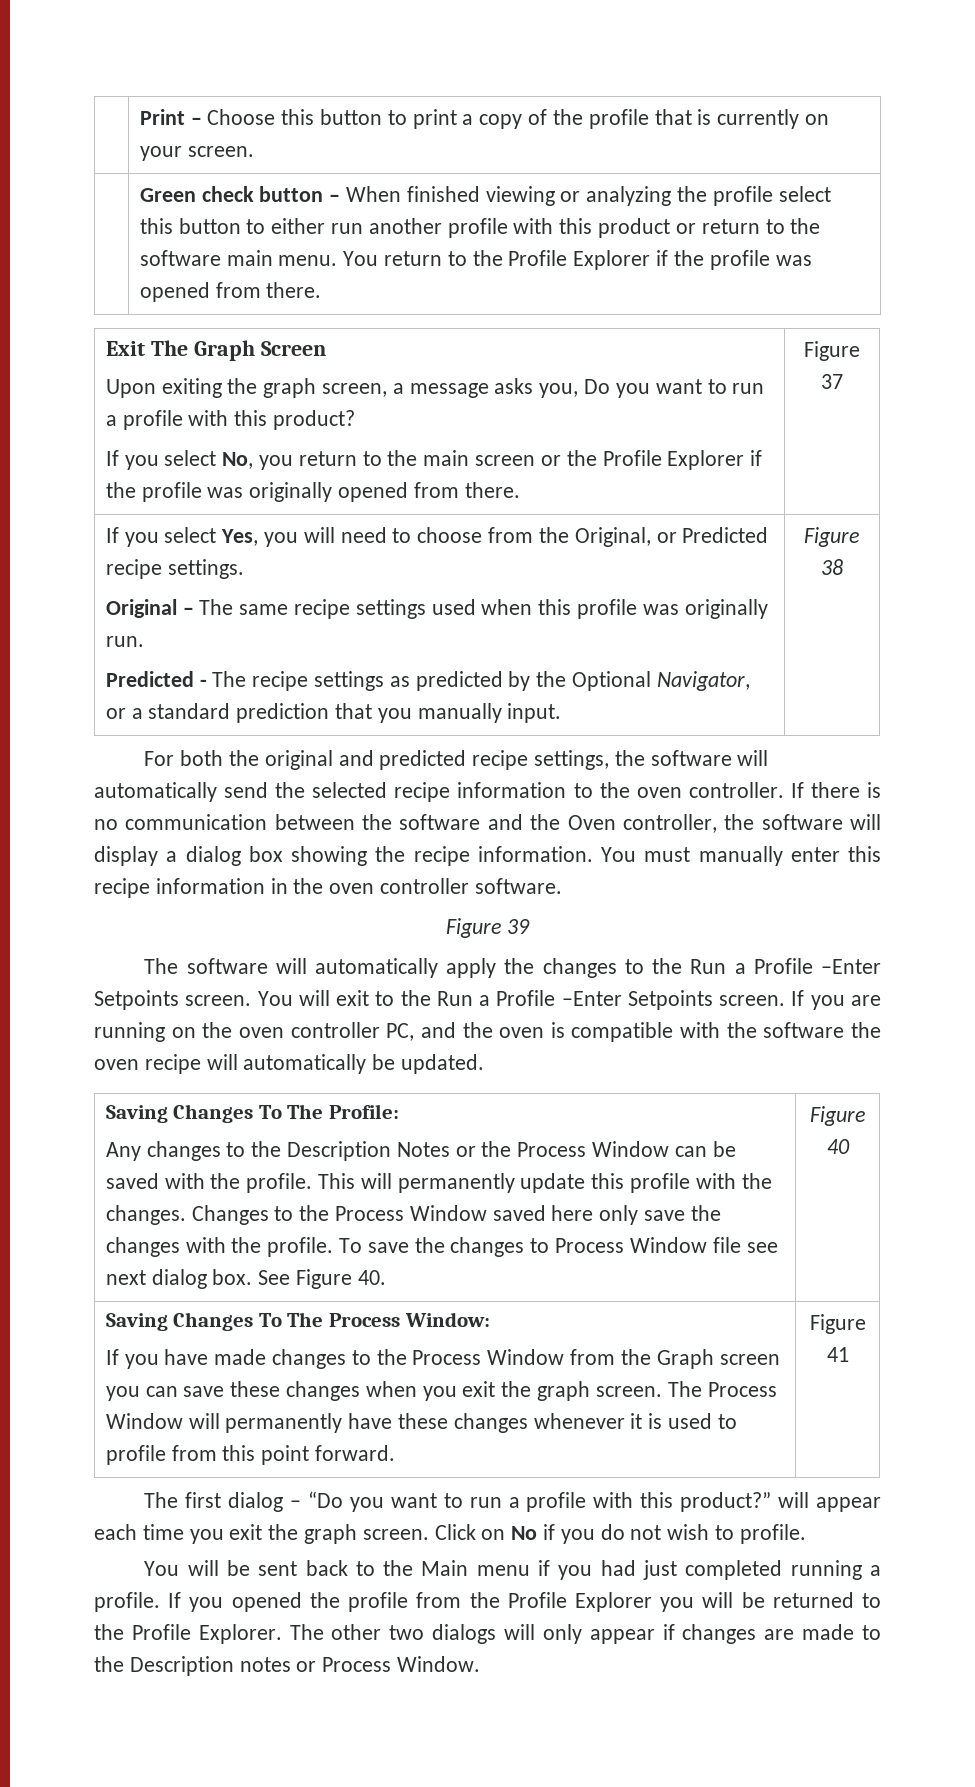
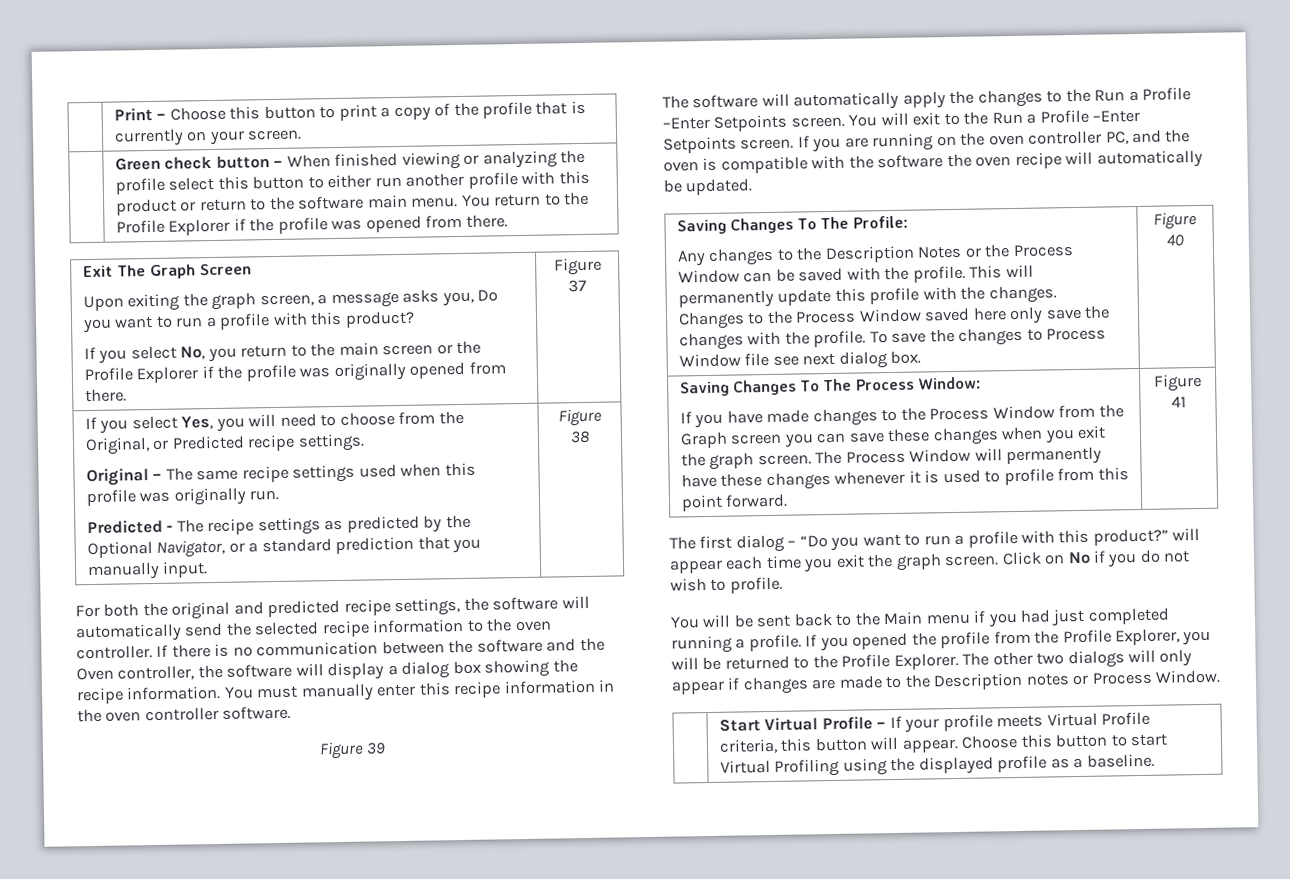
- See Figure 40.
- If you opened the profile from the Profile Explorer you will be returned to the Profile Explorer.
+ If you opened the profile from the Profile Explorer, you will be returned to the Profile Explorer.
+ | Start Virtual Profile – If your profile meets Virtual Profile criteria, this button will appear. Choose this button to start Virtual Profiling using the displayed profile as a baseline.

